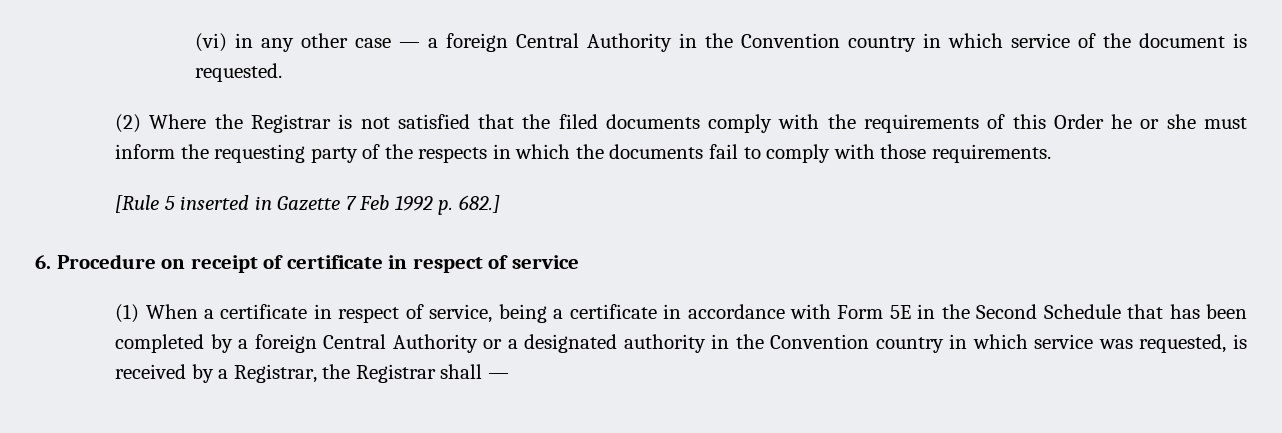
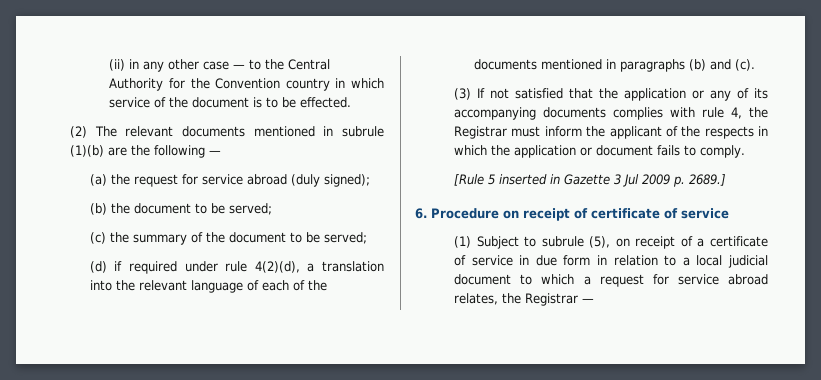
- (vi) in any other case — a foreign Central Authority in the Convention country in which service of the document is requested.
- (2) Where the Registrar is not satisfied that the filed documents comply with the requirements of this Order he or she must inform the requesting party of the respects in which the documents fail to comply with those requirements.
+ (ii) in any other case — to the Central Authority for the Convention country in which service of the document is to be effected.
+ (2) The relevant documents mentioned in subrule (1)(b) are the following —
+ (a) the request for service abroad (duly signed);
+ (b) the document to be served;
+ (c) the summary of the document to be served;
+ (d) if required under rule 4(2)(d), a translation into the relevant language of each of the documents mentioned in paragraphs (b) and (c).
+ (3) If not satisfied that the application or any of its accompanying documents complies with rule 4, the Registrar must inform the applicant of the respects in which the application or document fails to comply.
- [Rule 5 inserted in Gazette 7 Feb 1992 p. 682.]
+ [Rule 5 inserted in Gazette 3 Jul 2009 p. 2689.]
- 6. Procedure on receipt of certificate in respect of service
+ 6. Procedure on receipt of certificate of service
- (1) When a certificate in respect of service, being a certificate in accordance with Form 5E in the Second Schedule that has been completed by a foreign Central Authority or a designated authority in the Convention country in which service was requested, is received by a Registrar, the Registrar shall —
+ (1) Subject to subrule (5), on receipt of a certificate of service in due form in relation to a local judicial document to which a request for service abroad relates, the Registrar —

